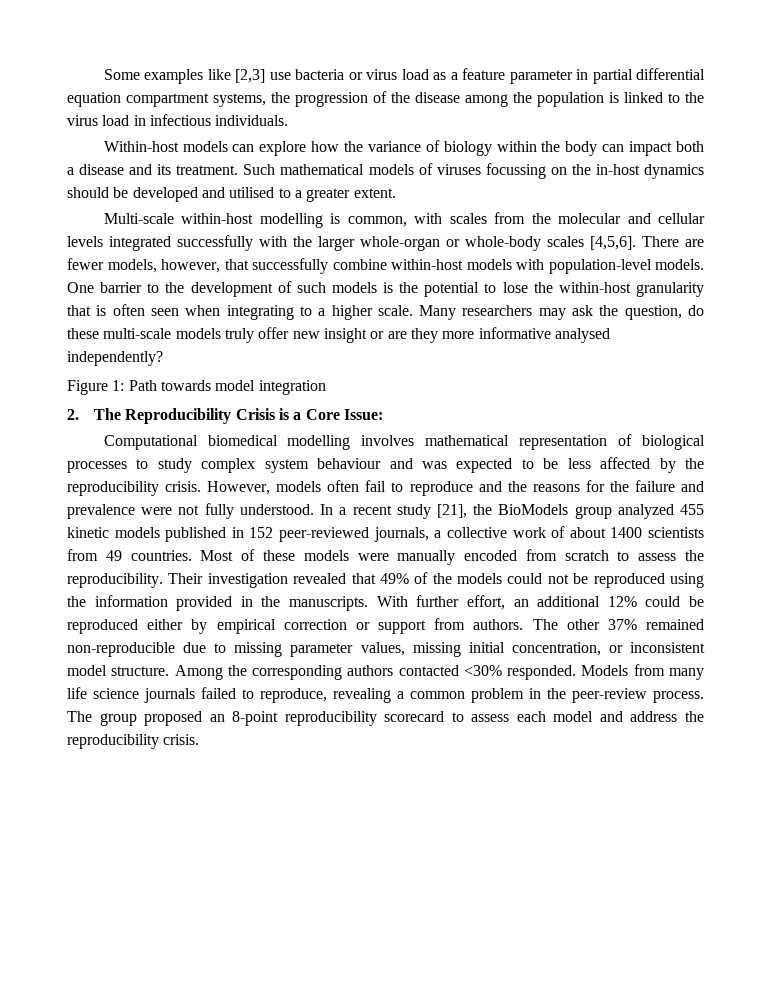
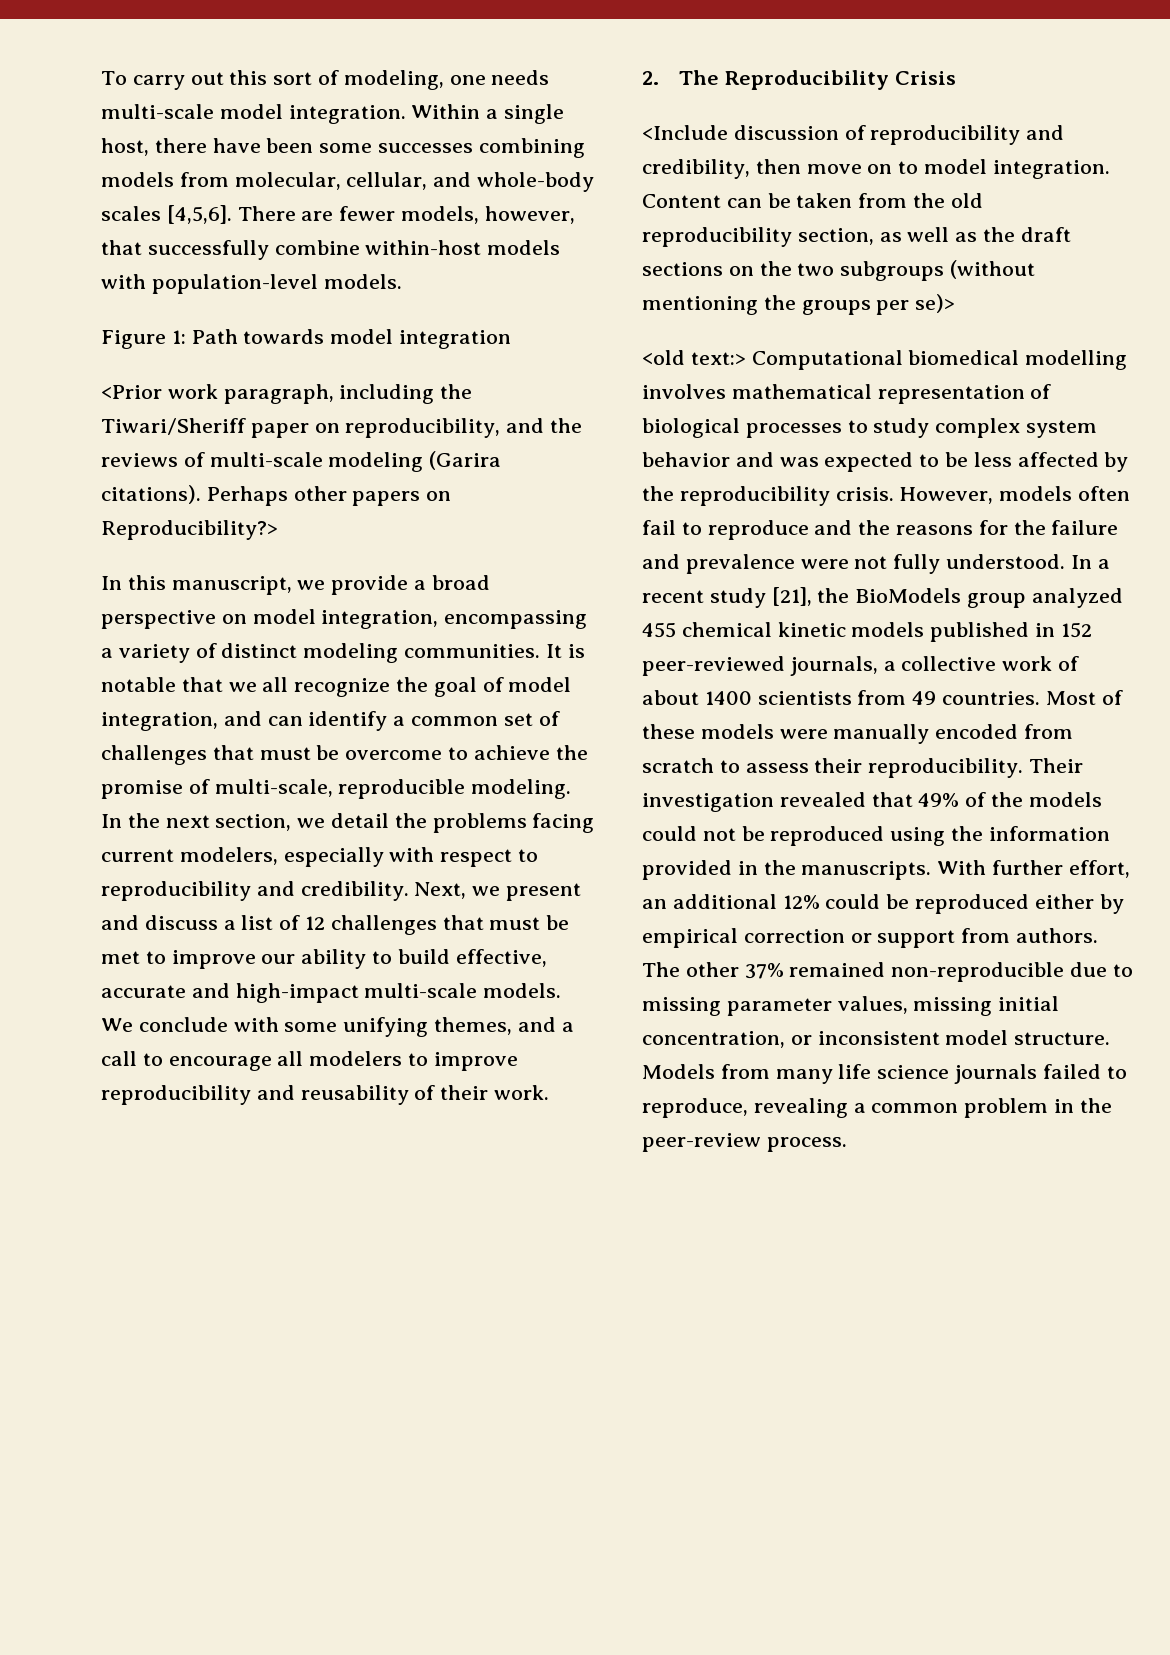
- Some examples like [2,3] use bacteria or virus load as a feature parameter in partial differential equation compartment systems, the progression of the disease among the population is linked to the virus load in infectious individuals.
- Within-host models can explore how the variance of biology within the body can impact both a disease and its treatment. Such mathematical models of viruses focussing on the in-host dynamics should be developed and utilised to a greater extent.
- Multi-scale within-host modelling is common, with scales from the molecular and cellular levels integrated successfully with the larger whole-organ or whole-body scales [4,5,6].
+ To carry out this sort of modeling, one needs multi-scale model integration. Within a single host, there have been some successes combining models from molecular, cellular, and whole-body scales [4,5,6].
- One barrier to the development of such models is the potential to lose the within-host granularity that is often seen when integrating to a higher scale. Many researchers may ask the question, do these multi-scale models truly offer new insight or are they more informative analysed independently?
- 2. The Reproducibility Crisis is a Core Issue:
- Computational biomedical modelling involves mathematical representation of biological processes to study complex system behaviour and was expected to be less affected by the reproducibility crisis.
+ <Prior work paragraph, including the Tiwari/Sheriff paper on reproducibility, and the reviews of multi-scale modeling (Garira citations). Perhaps other papers on Reproducibility?>
+ In this manuscript, we provide a broad perspective on model integration, encompassing a variety of distinct modeling communities. It is notable that we all recognize the goal of model integration, and can identify a common set of challenges that must be overcome to achieve the promise of multi-scale, reproducible modeling. In the next section, we detail the problems facing current modelers, especially with respect to reproducibility and credibility. Next, we present and discuss a list of 12 challenges that must be met to improve our ability to build effective, accurate and high-impact multi-scale models. We conclude with some unifying themes, and a call to encourage all modelers to improve reproducibility and reusability of their work.
+ 2. The Reproducibility Crisis
+ <Include discussion of reproducibility and credibility, then move on to model integration. Content can be taken from the old reproducibility section, as well as the draft sections on the two subgroups (without mentioning the groups per se)>
+ <old text:> Computational biomedical modelling involves mathematical representation of biological processes to study complex system behavior and was expected to be less affected by the reproducibility crisis.
- In a recent study [21], the BioModels group analyzed 455 kinetic models published in 152 peer-reviewed journals, a collective work of about 1400 scientists from 49 countries.
+ In a recent study [21], the BioModels group analyzed 455 chemical kinetic models published in 152 peer-reviewed journals, a collective work of about 1400 scientists from 49 countries.
- Most of these models were manually encoded from scratch to assess the reproducibility.
+ Most of these models were manually encoded from scratch to assess their reproducibility.
- Among the corresponding authors contacted <30% responded.
- The group proposed an 8-point reproducibility scorecard to assess each model and address the reproducibility crisis.

